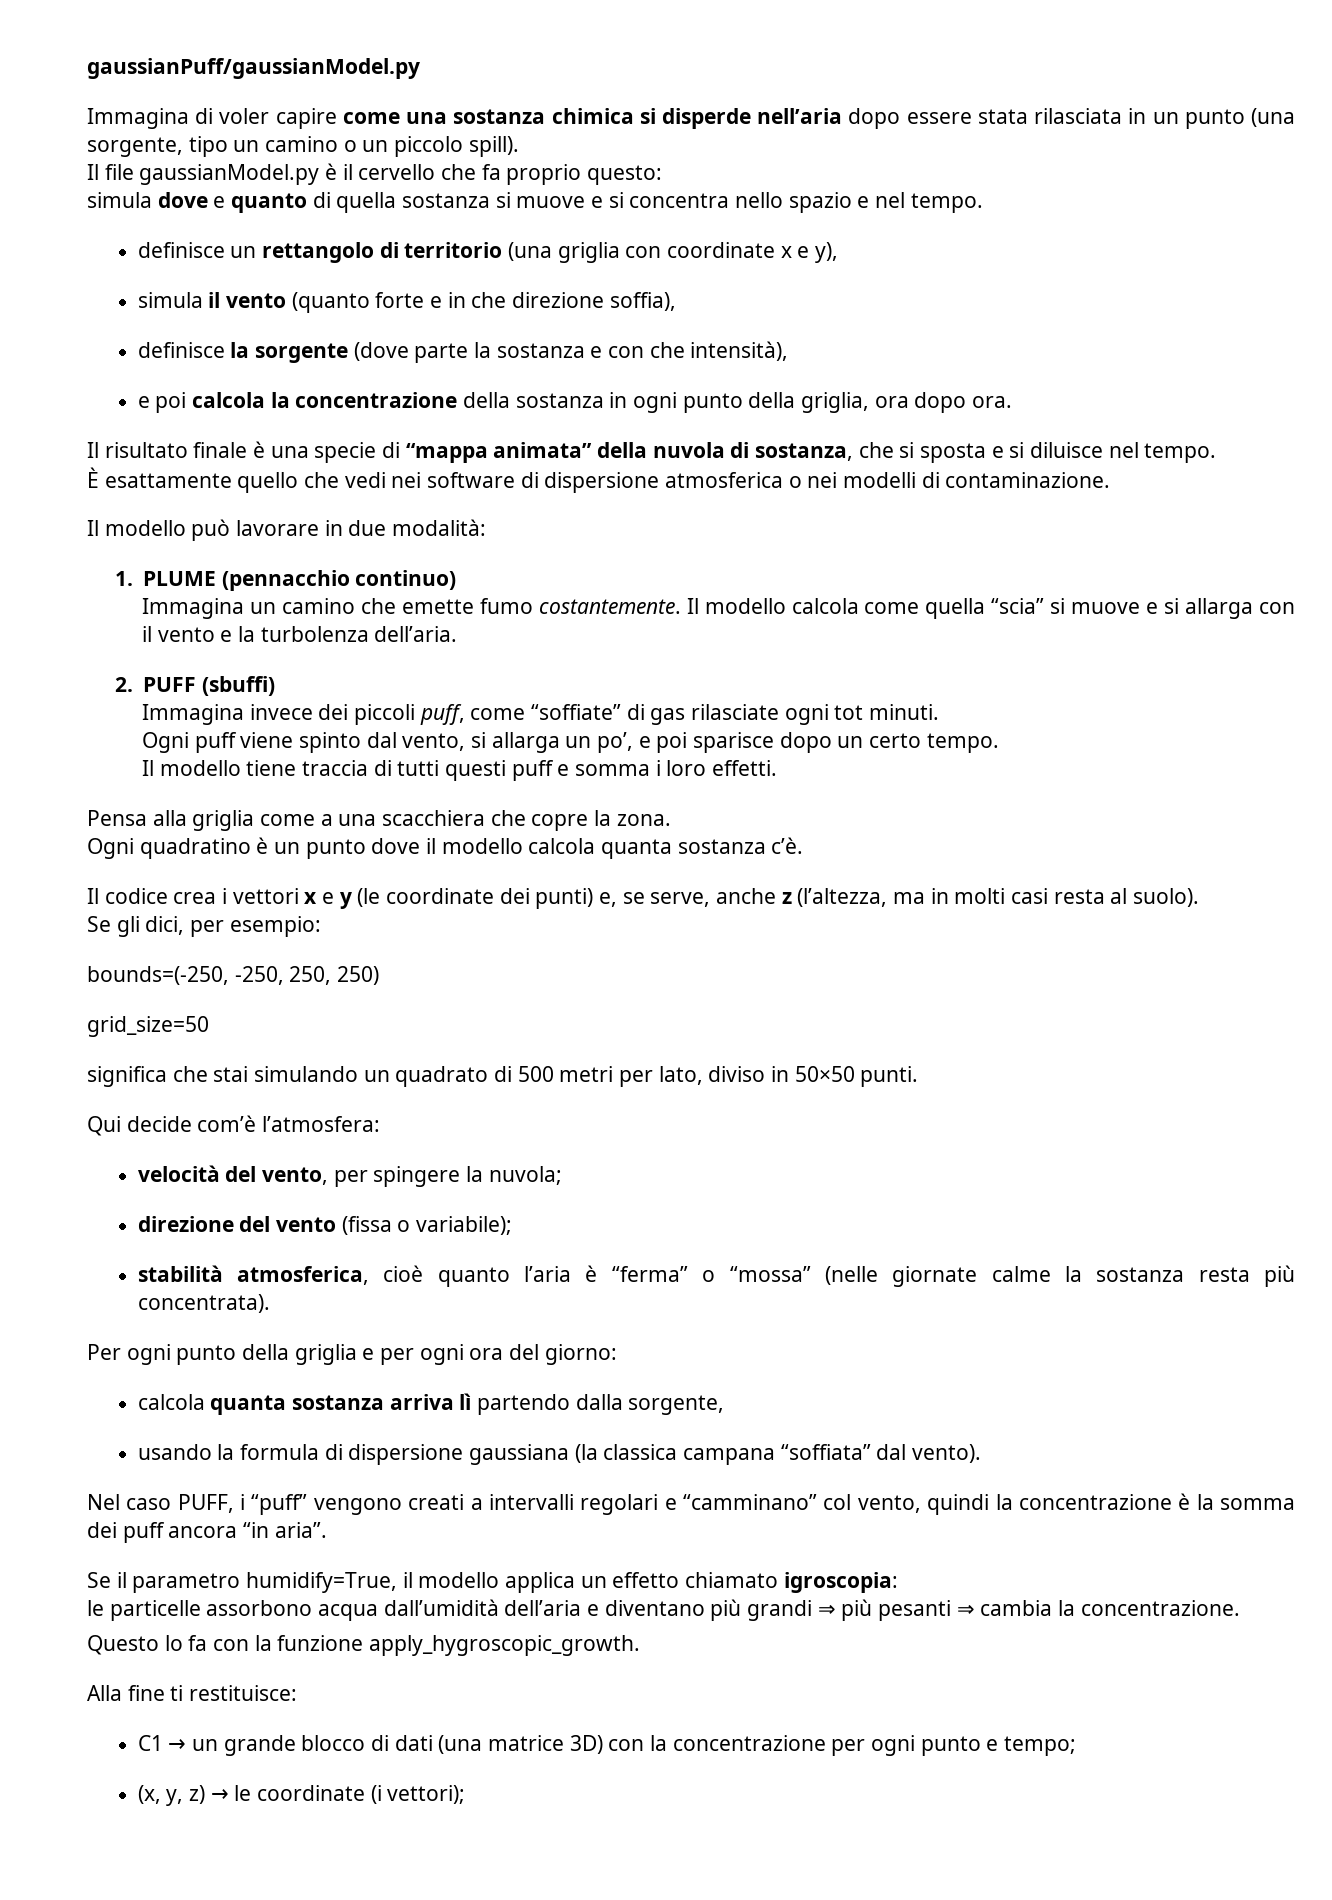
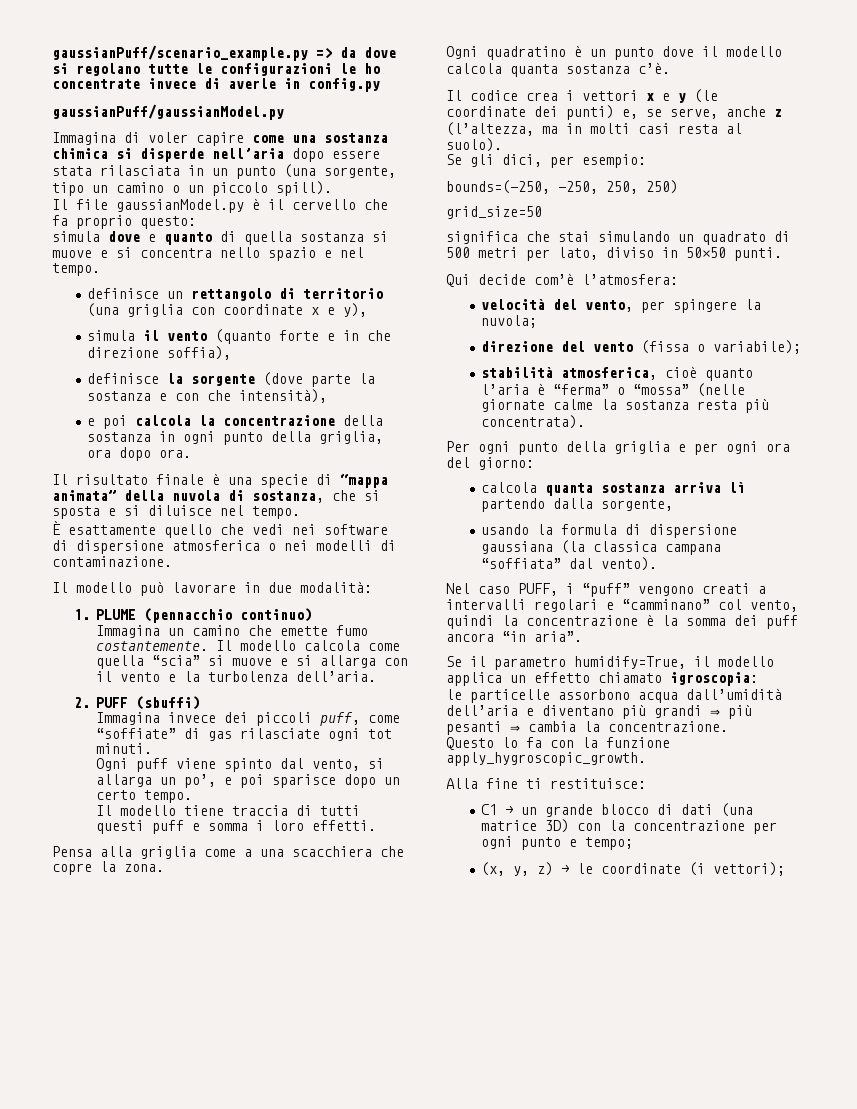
+ gaussianPuff/scenario_example.py => da dove si regolano tutte le configurazioni le ho concentrate invece di averle in config.py

